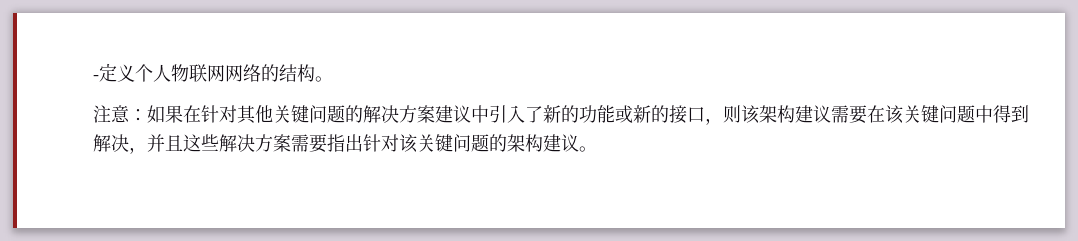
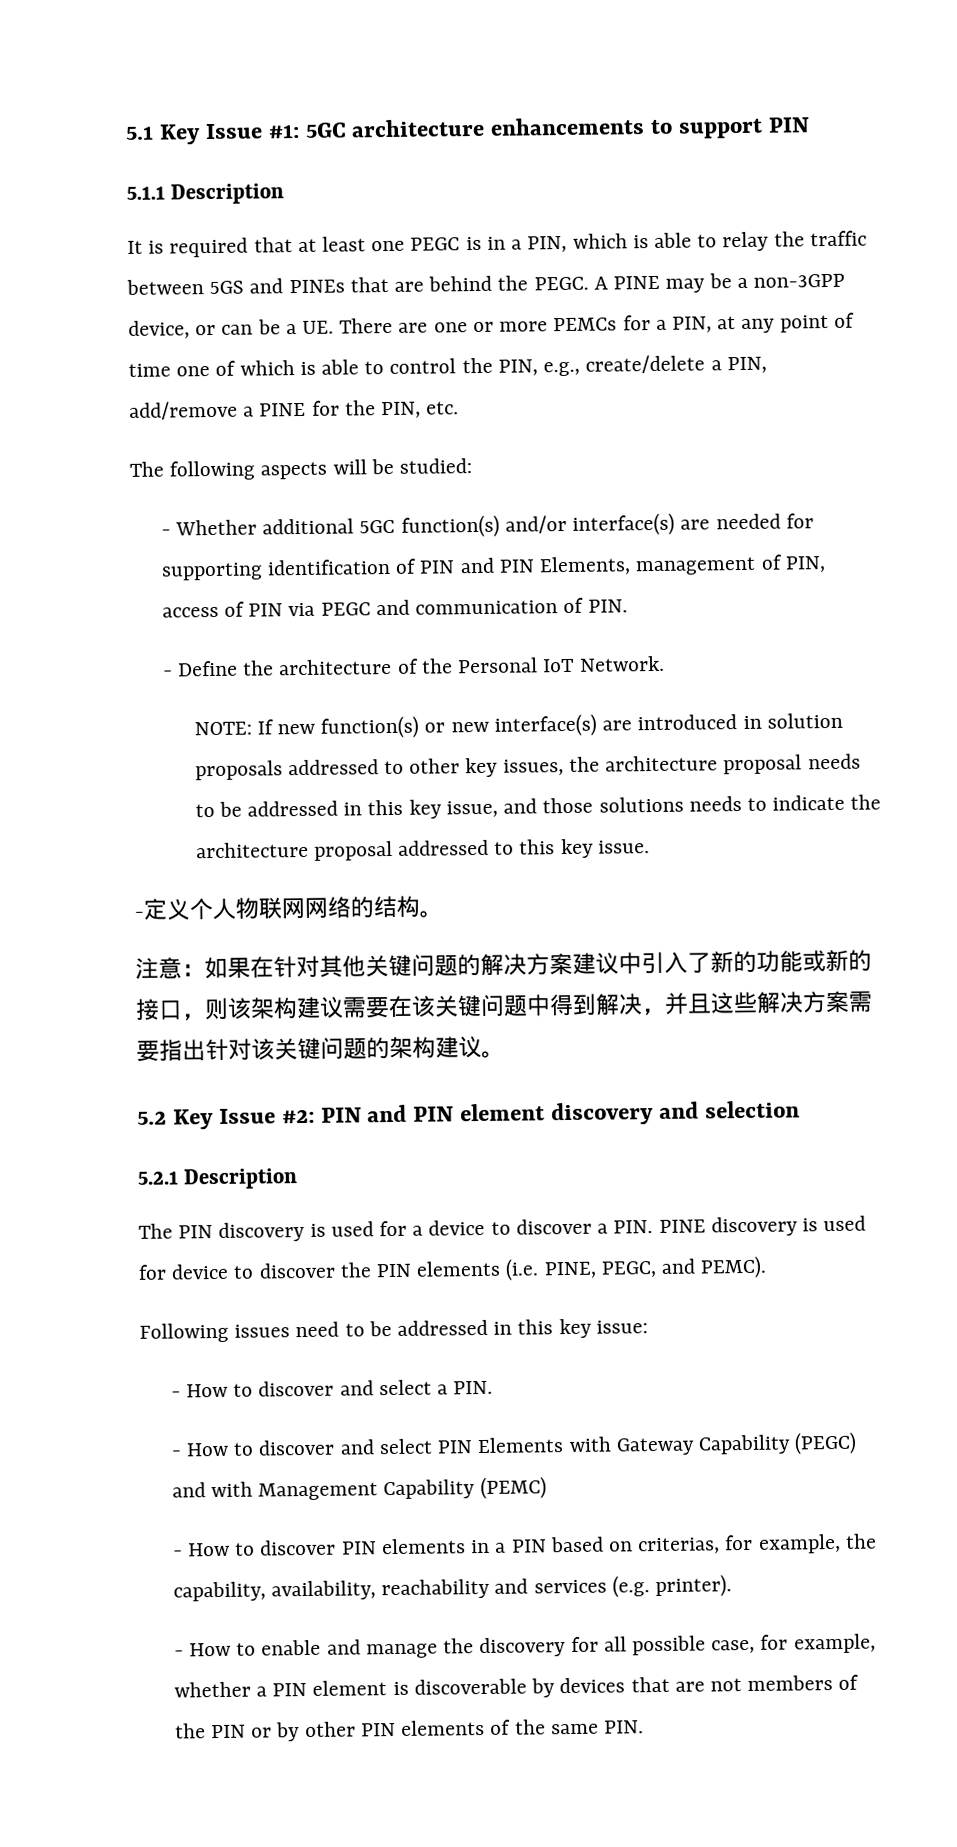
+ 5.1 Key Issue #1: 5GC architecture enhancements to support PIN
+ 5.1.1 Description
+ It is required that at least one PEGC is in a PIN, which is able to relay the traffic between 5GS and PINEs that are behind the PEGC. A PINE may be a non-3GPP device, or can be a UE. There are one or more PEMCs for a PIN, at any point of time one of which is able to control the PIN, e.g., create/delete a PIN, add/remove a PINE for the PIN, etc.
+ The following aspects will be studied:
+ - Whether additional 5GC function(s) and/or interface(s) are needed for supporting identification of PIN and PIN Elements, management of PIN, access of PIN via PEGC and communication of PIN.
+ - Define the architecture of the Personal IoT Network.
+ NOTE: If new function(s) or new interface(s) are introduced in solution proposals addressed to other key issues, the architecture proposal needs to be addressed in this key issue, and those solutions needs to indicate the architecture proposal addressed to this key issue.
+ 5.2 Key Issue #2: PIN and PIN element discovery and selection
+ 5.2.1 Description
+ The PIN discovery is used for a device to discover a PIN. PINE discovery is used for device to discover the PIN elements (i.e. PINE, PEGC, and PEMC).
+ Following issues need to be addressed in this key issue:
+ - How to discover and select a PIN.
+ - How to discover and select PIN Elements with Gateway Capability (PEGC) and with Management Capability (PEMC)
+ - How to discover PIN elements in a PIN based on criterias, for example, the capability, availability, reachability and services (e.g. printer).
+ - How to enable and manage the discovery for all possible case, for example, whether a PIN element is discoverable by devices that are not members of the PIN or by other PIN elements of the same PIN.

